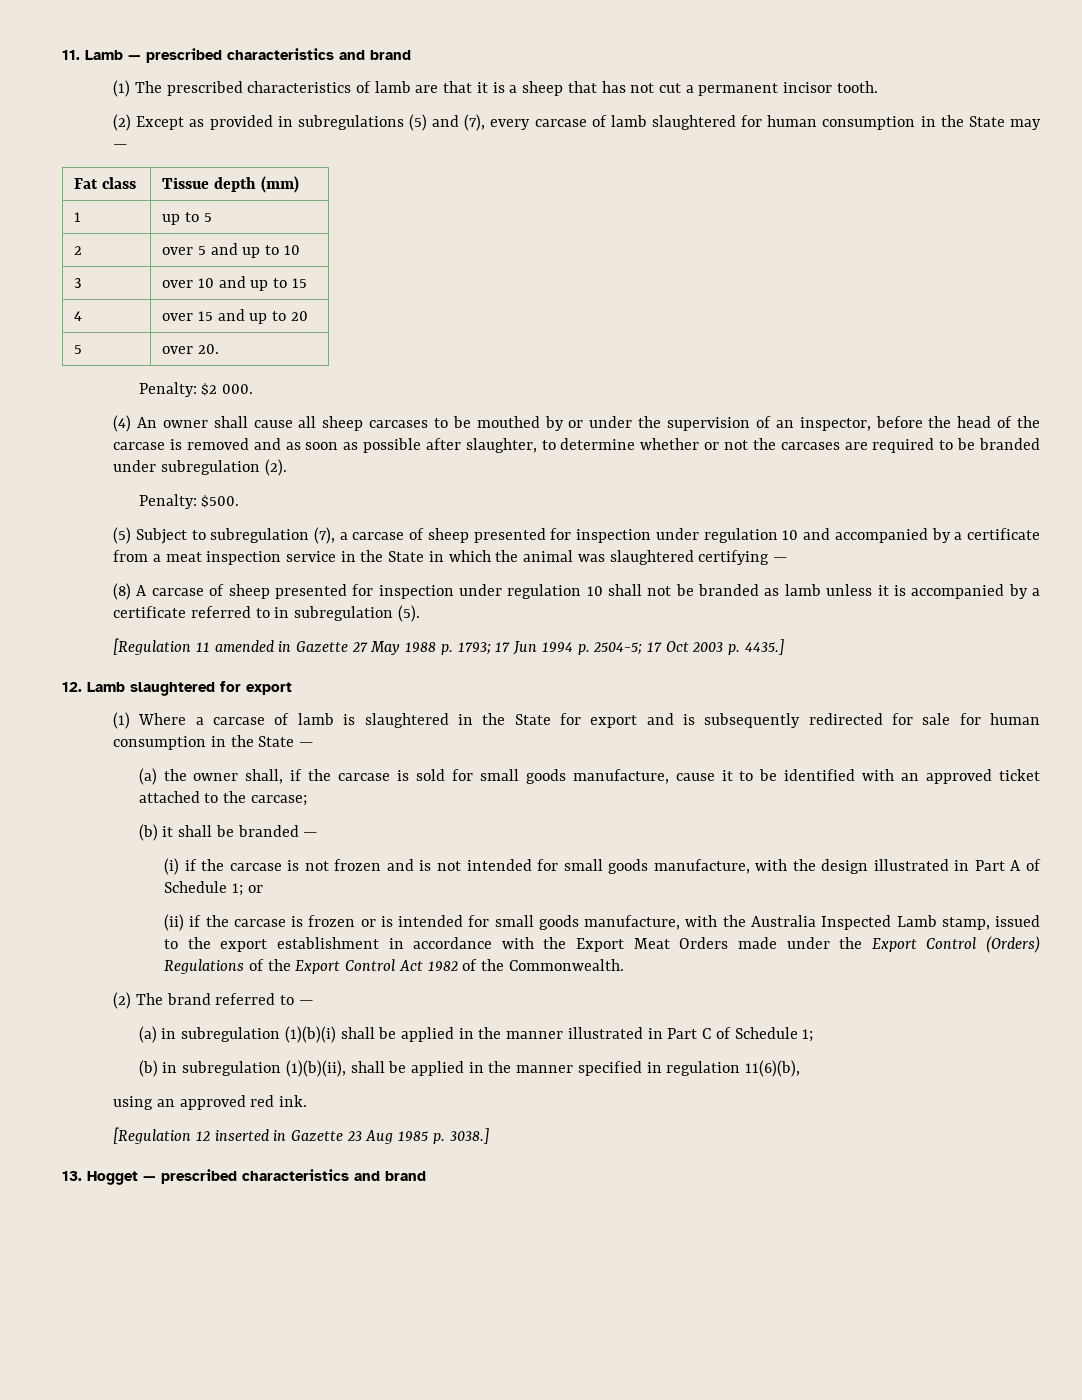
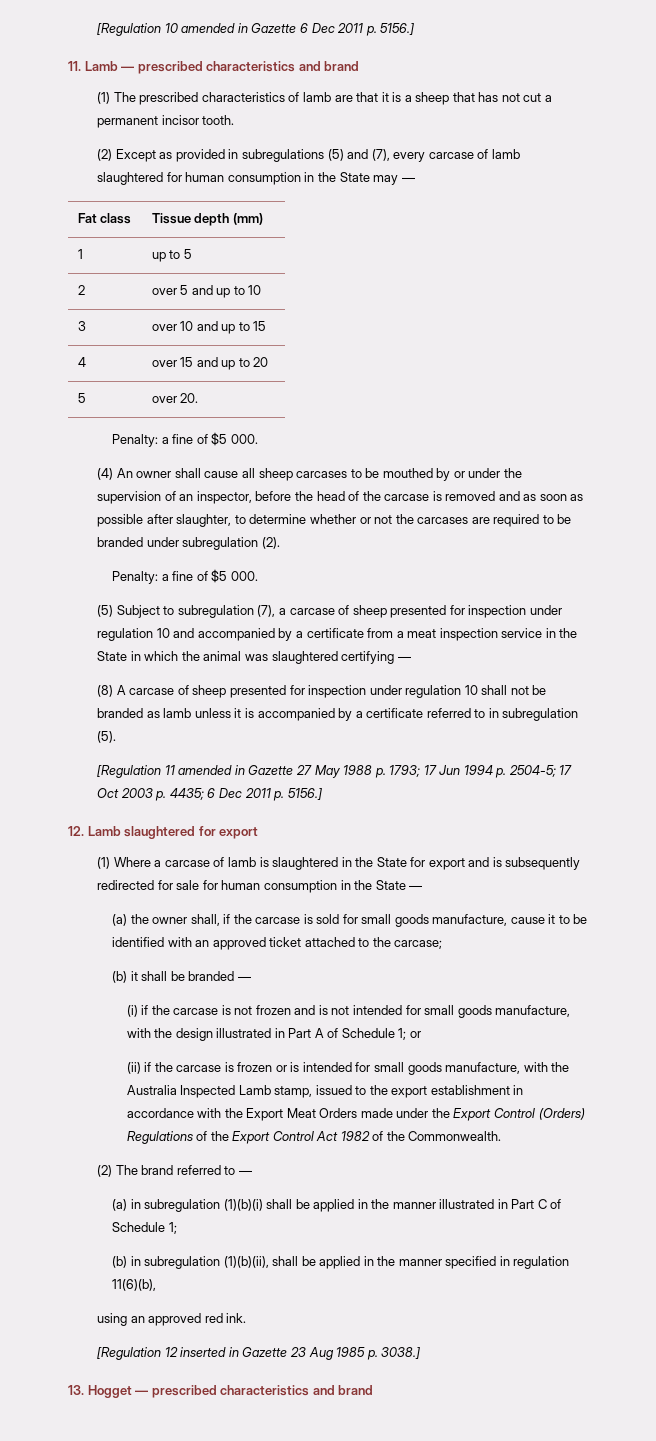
+ [Regulation 10 amended in Gazette 6 Dec 2011 p. 5156.]
  5 | over 20.
- Penalty: $2 000.
+ Penalty: a fine of $5 000.
  (4) An owner shall cause all sheep carcases to be mouthed by or under the supervision of an inspector, before the head of the carcase is removed and as soon as possible after slaughter, to determine whether or not the carcases are required to be branded under subregulation (2).
- Penalty: $500.
+ Penalty: a fine of $5 000.
- [Regulation 11 amended in Gazette 27 May 1988 p. 1793; 17 Jun 1994 p. 2504-5; 17 Oct 2003 p. 4435.]
+ [Regulation 11 amended in Gazette 27 May 1988 p. 1793; 17 Jun 1994 p. 2504-5; 17 Oct 2003 p. 4435; 6 Dec 2011 p. 5156.]

